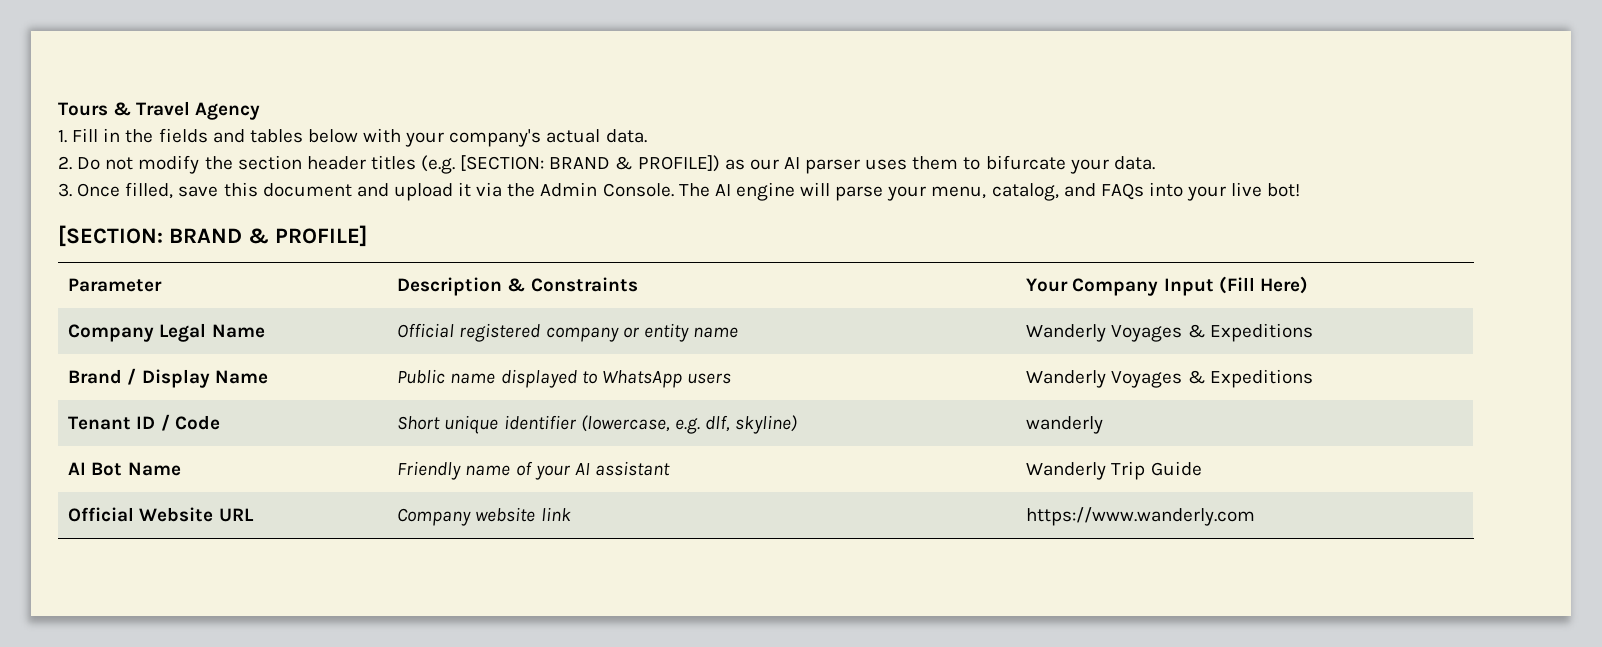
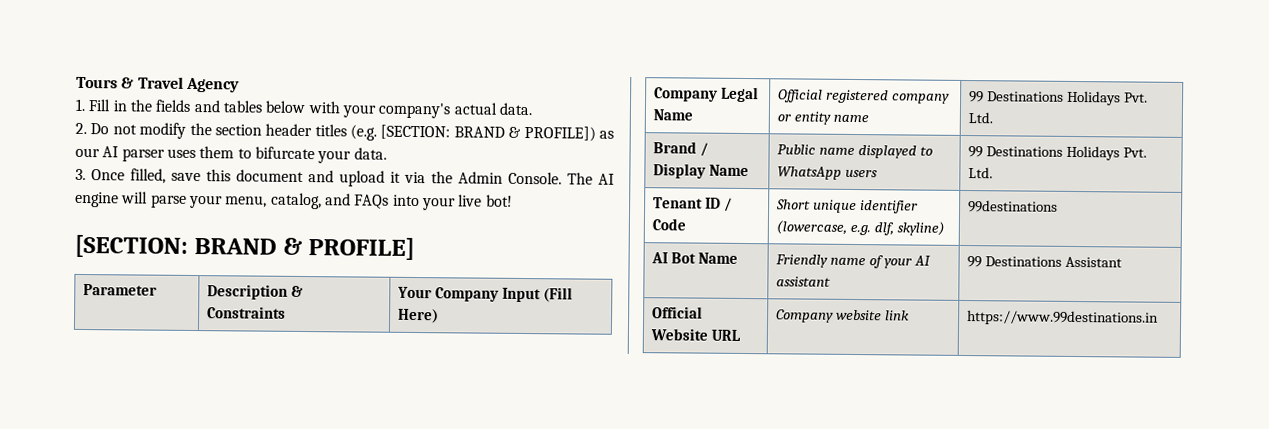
- Company Legal Name | Official registered company or entity name | Wanderly Voyages & Expeditions
+ Company Legal Name | Official registered company or entity name | 99 Destinations Holidays Pvt. Ltd.
- Brand / Display Name | Public name displayed to WhatsApp users | Wanderly Voyages & Expeditions
+ Brand / Display Name | Public name displayed to WhatsApp users | 99 Destinations Holidays Pvt. Ltd.
- Tenant ID / Code | Short unique identifier (lowercase, e.g. dlf, skyline) | wanderly
+ Tenant ID / Code | Short unique identifier (lowercase, e.g. dlf, skyline) | 99destinations
- AI Bot Name | Friendly name of your AI assistant | Wanderly Trip Guide
+ AI Bot Name | Friendly name of your AI assistant | 99 Destinations Assistant
- Official Website URL | Company website link | https://www.wanderly.com
+ Official Website URL | Company website link | https://www.99destinations.in

